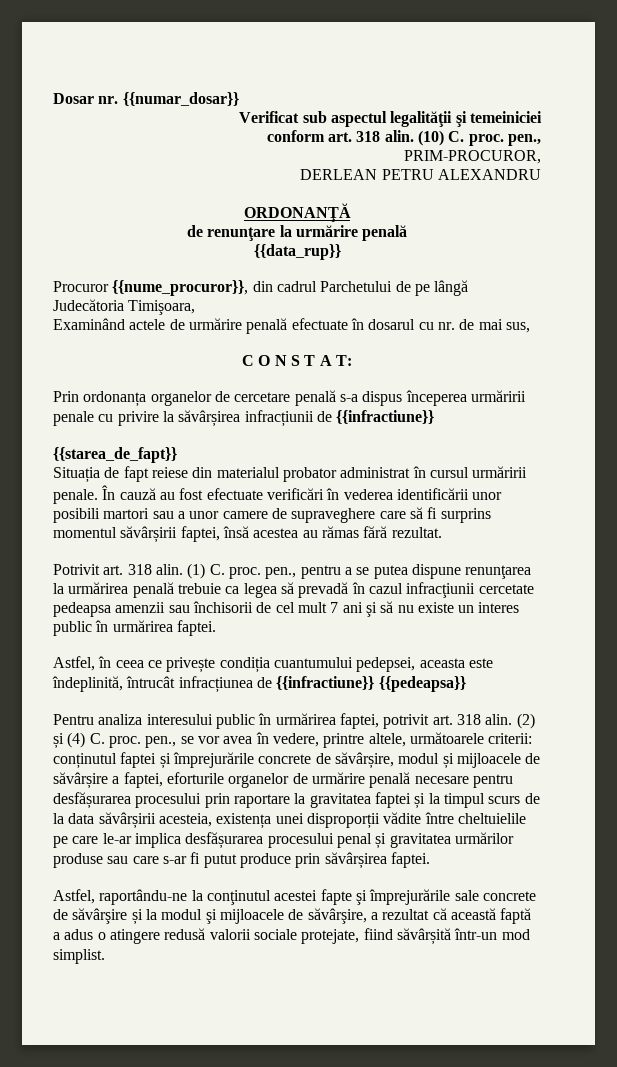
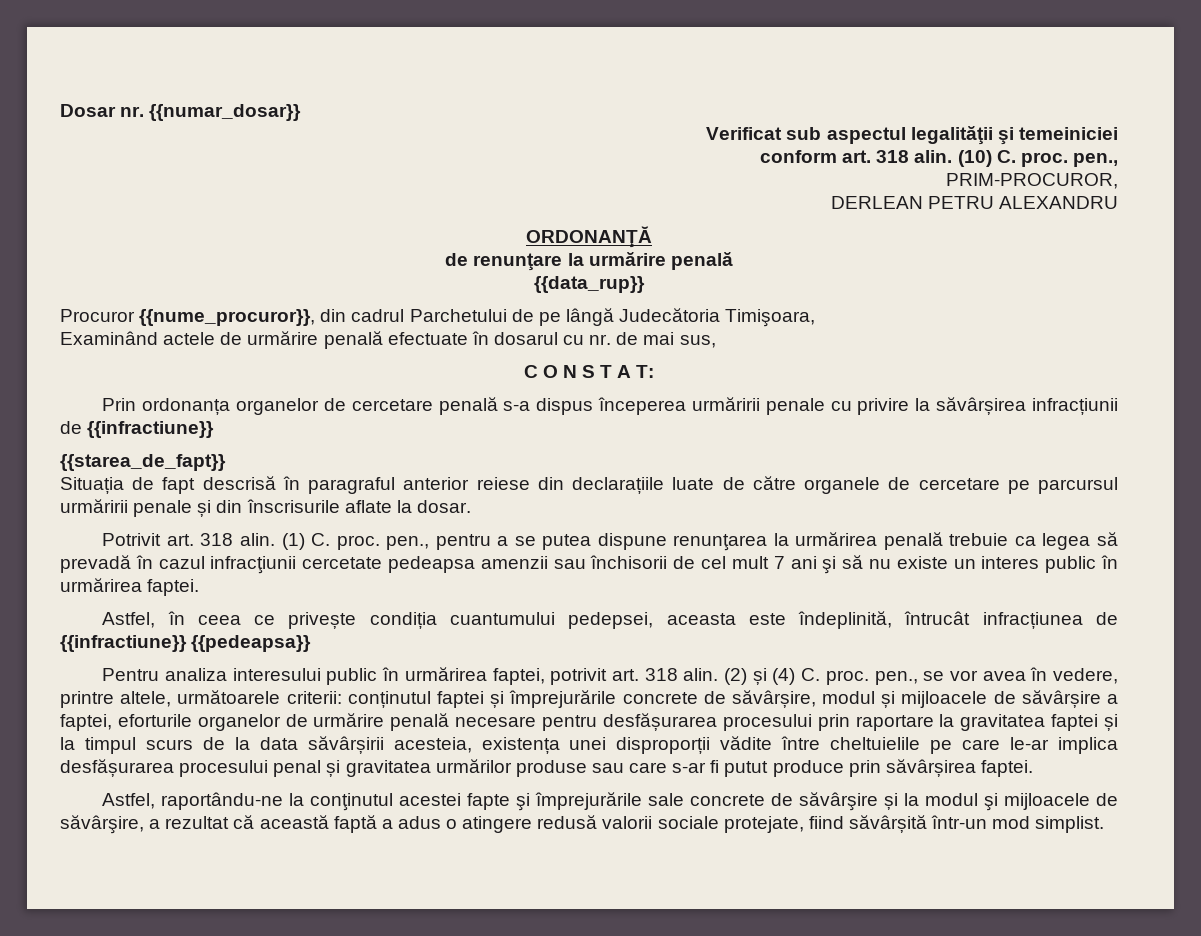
- Situația de fapt reiese din materialul probator administrat în cursul urmăririi penale. În cauză au fost efectuate verificări în vederea identificării unor posibili martori sau a unor camere de supraveghere care să fi surprins momentul săvârșirii faptei, însă acestea au rămas fără rezultat.
+ Situația de fapt descrisă în paragraful anterior reiese din declarațiile luate de către organele de cercetare pe parcursul urmăririi penale și din înscrisurile aflate la dosar.

